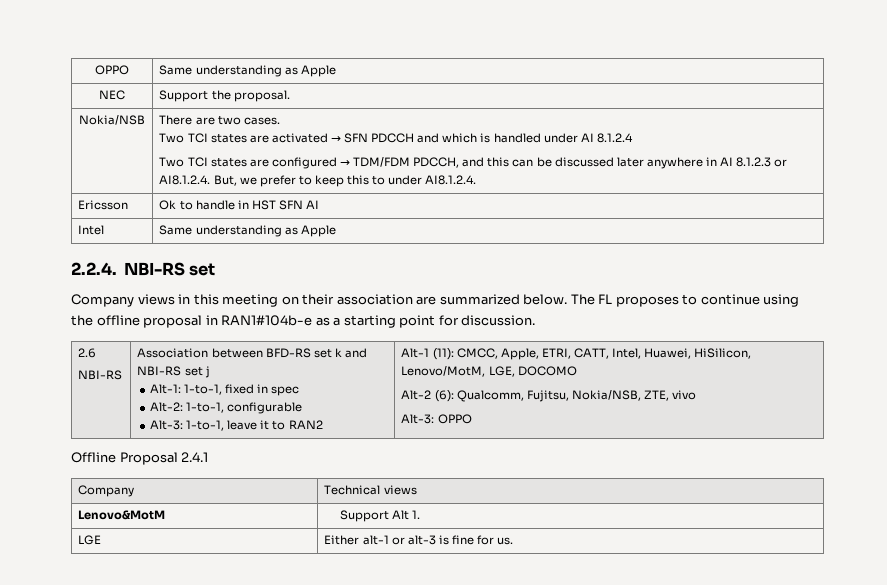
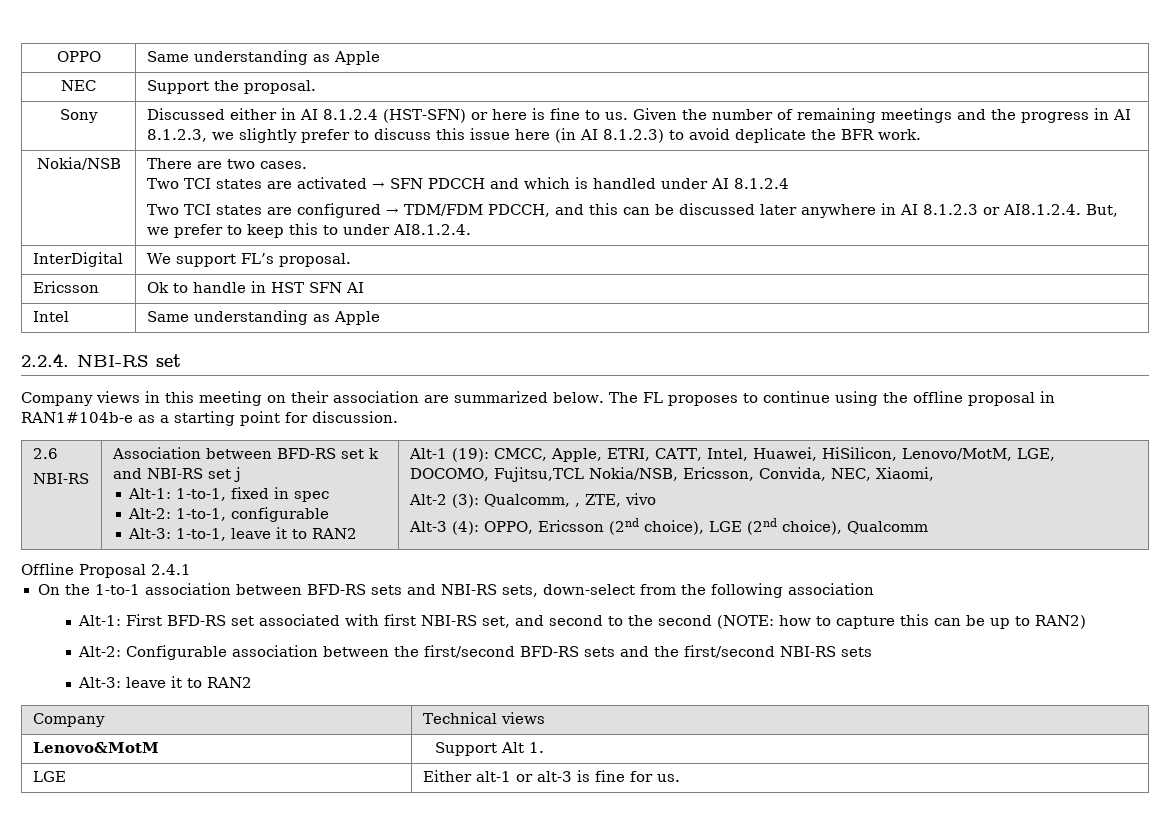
+ Sony | Discussed either in AI 8.1.2.4 (HST-SFN) or here is fine to us. Given the number of remaining meetings and the progress in AI 8.1.2.3, we slightly prefer to discuss this issue here (in AI 8.1.2.3) to avoid deplicate the BFR work.
+ InterDigital | We support FL’s proposal.
- Alt-1 (11): CMCC, Apple, ETRI, CATT, Intel, Huawei, HiSilicon, Lenovo/MotM, LGE, DOCOMO
- Alt-2 (6): Qualcomm, Fujitsu, Nokia/NSB, ZTE, vivo
- Alt-3: OPPO
+ Alt-1 (19): CMCC, Apple, ETRI, CATT, Intel, Huawei, HiSilicon, Lenovo/MotM, LGE, DOCOMO, Fujitsu,TCL Nokia/NSB, Ericsson, Convida, NEC, Xiaomi,
+ Alt-2 (3): Qualcomm, , ZTE, vivo
+ Alt-3 (4): OPPO, Ericsson (2nd choice), LGE (2nd choice), Qualcomm
  Offline Proposal 2.4.1
+ On the 1-to-1 association between BFD-RS sets and NBI-RS sets, down-select from the following association
+ Alt-1: First BFD-RS set associated with first NBI-RS set, and second to the second (NOTE: how to capture this can be up to RAN2)
+ Alt-2: Configurable association between the first/second BFD-RS sets and the first/second NBI-RS sets
+ Alt-3: leave it to RAN2

